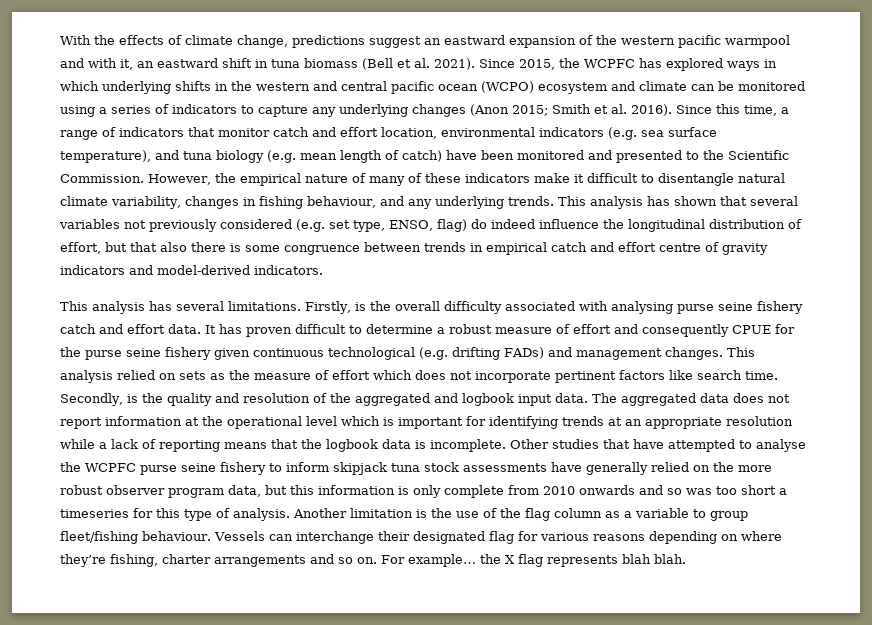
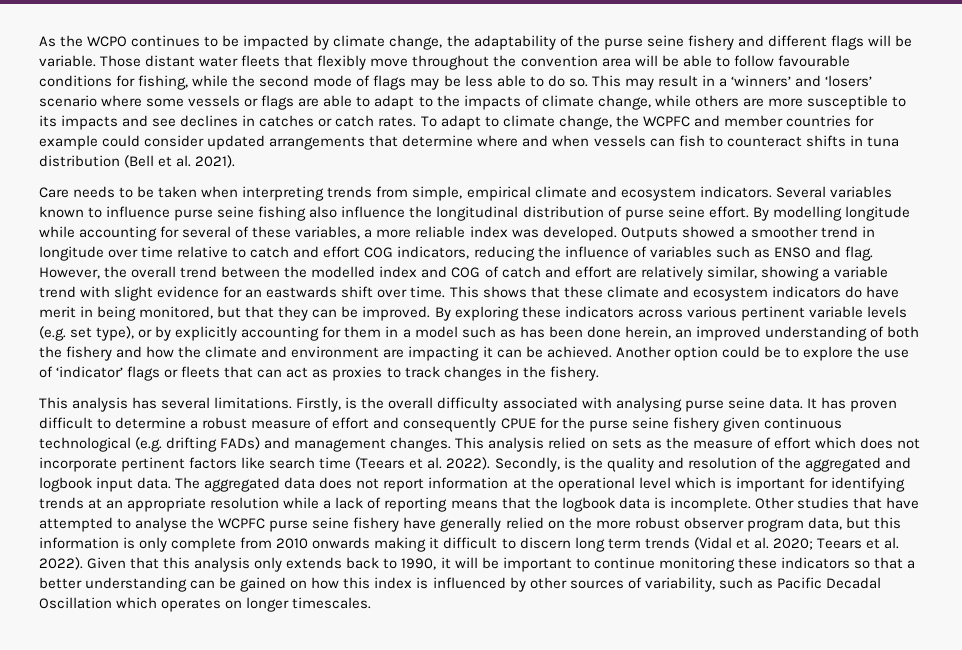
- With the effects of climate change, predictions suggest an eastward expansion of the western pacific warmpool and with it, an eastward shift in tuna biomass (Bell et al. 2021). Since 2015, the WCPFC has explored ways in which underlying shifts in the western and central pacific ocean (WCPO) ecosystem and climate can be monitored using a series of indicators to capture any underlying changes (Anon 2015; Smith et al. 2016). Since this time, a range of indicators that monitor catch and effort location, environmental indicators (e.g. sea surface temperature), and tuna biology (e.g. mean length of catch) have been monitored and presented to the Scientific Commission. However, the empirical nature of many of these indicators make it difficult to disentangle natural climate variability, changes in fishing behaviour, and any underlying trends. This analysis has shown that several variables not previously considered (e.g. set type, ENSO, flag) do indeed influence the longitudinal distribution of effort, but that also there is some congruence between trends in empirical catch and effort centre of gravity indicators and model-derived indicators.
+ As the WCPO continues to be impacted by climate change, the adaptability of the purse seine fishery and different flags will be variable. Those distant water fleets that flexibly move throughout the convention area will be able to follow favourable conditions for fishing, while the second mode of flags may be less able to do so. This may result in a ‘winners’ and ‘losers’ scenario where some vessels or flags are able to adapt to the impacts of climate change, while others are more susceptible to its impacts and see declines in catches or catch rates. To adapt to climate change, the WCPFC and member countries for example could consider updated arrangements that determine where and when vessels can fish to counteract shifts in tuna distribution (Bell et al. 2021).
+ Care needs to be taken when interpreting trends from simple, empirical climate and ecosystem indicators. Several variables known to influence purse seine fishing also influence the longitudinal distribution of purse seine effort. By modelling longitude while accounting for several of these variables, a more reliable index was developed. Outputs showed a smoother trend in longitude over time relative to catch and effort COG indicators, reducing the influence of variables such as ENSO and flag. However, the overall trend between the modelled index and COG of catch and effort are relatively similar, showing a variable trend with slight evidence for an eastwards shift over time. This shows that these climate and ecosystem indicators do have merit in being monitored, but that they can be improved. By exploring these indicators across various pertinent variable levels (e.g. set type), or by explicitly accounting for them in a model such as has been done herein, an improved understanding of both the fishery and how the climate and environment are impacting it can be achieved. Another option could be to explore the use of ‘indicator’ flags or fleets that can act as proxies to track changes in the fishery.
- Firstly, is the overall difficulty associated with analysing purse seine fishery catch and effort data.
+ Firstly, is the overall difficulty associated with analysing purse seine data.
- This analysis relied on sets as the measure of effort which does not incorporate pertinent factors like search time.
+ This analysis relied on sets as the measure of effort which does not incorporate pertinent factors like search time (Teears et al. 2022).
- Other studies that have attempted to analyse the WCPFC purse seine fishery to inform skipjack tuna stock assessments have generally relied on the more robust observer program data, but this information is only complete from 2010 onwards and so was too short a timeseries for this type of analysis. Another limitation is the use of the flag column as a variable to group fleet/fishing behaviour. Vessels can interchange their designated flag for various reasons depending on where they’re fishing, charter arrangements and so on. For example… the X flag represents blah blah.
+ Other studies that have attempted to analyse the WCPFC purse seine fishery have generally relied on the more robust observer program data, but this information is only complete from 2010 onwards making it difficult to discern long term trends (Vidal et al. 2020; Teears et al. 2022). Given that this analysis only extends back to 1990, it will be important to continue monitoring these indicators so that a better understanding can be gained on how this index is influenced by other sources of variability, such as Pacific Decadal Oscillation which operates on longer timescales.

